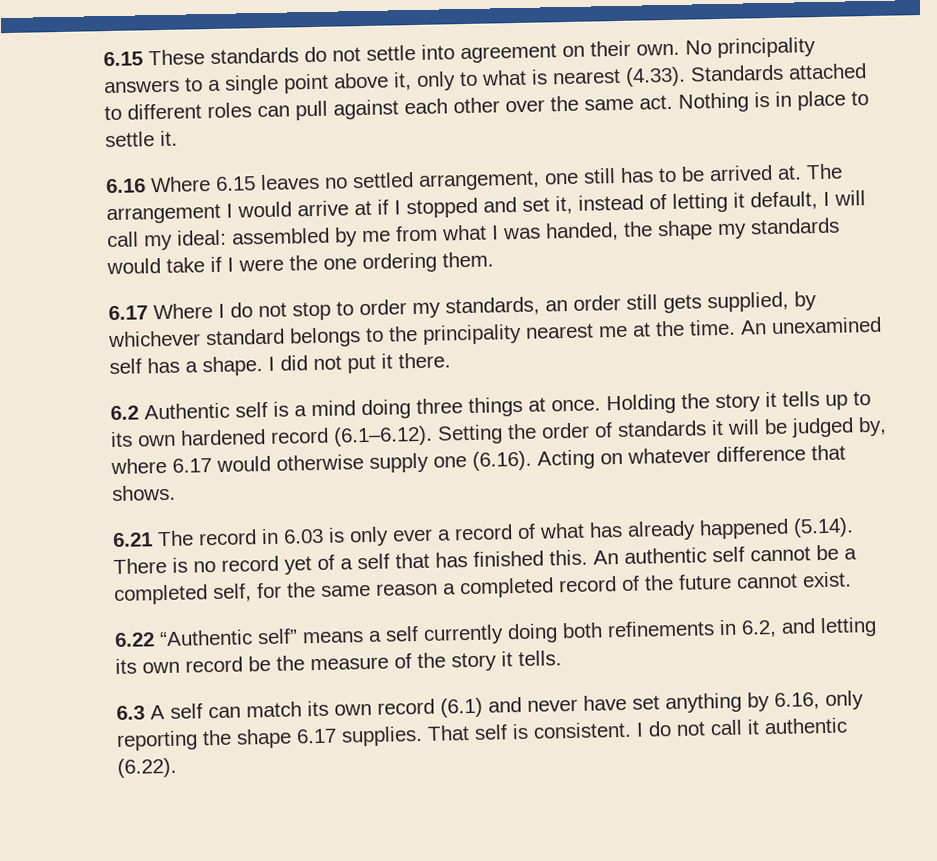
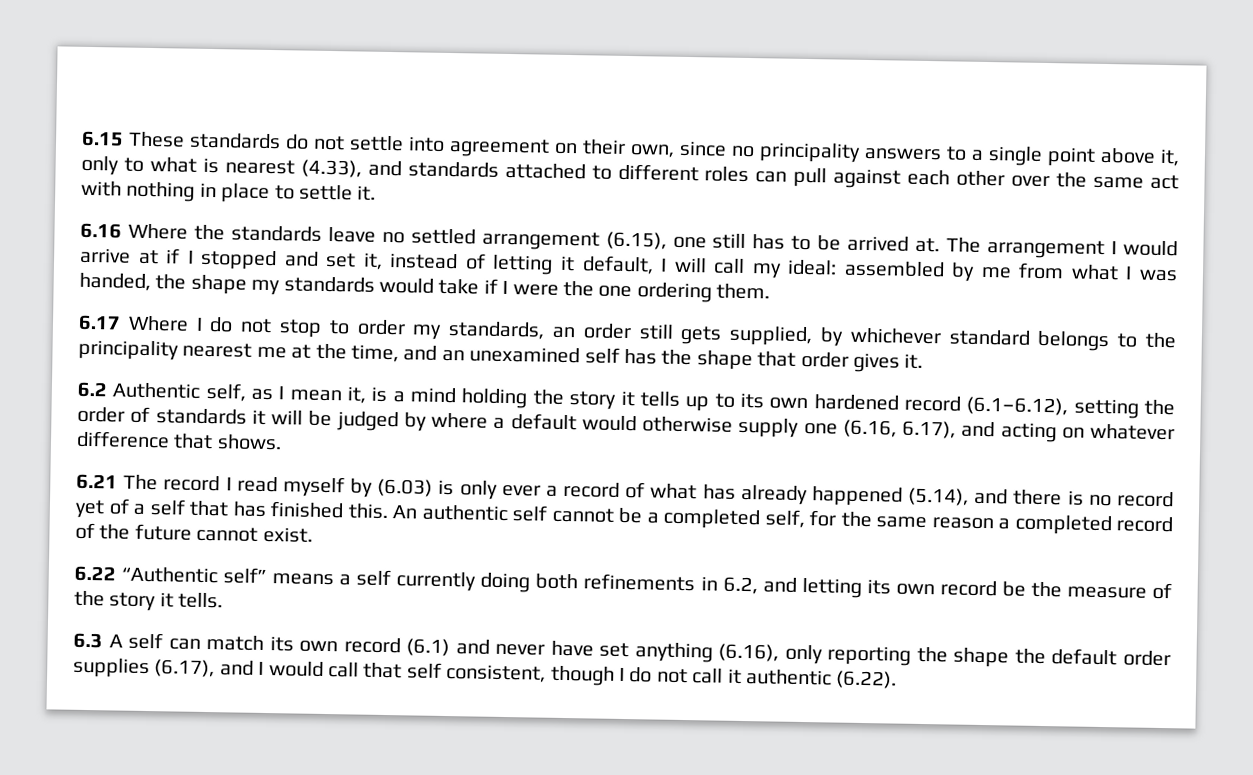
- 6.15 These standards do not settle into agreement on their own. No principality answers to a single point above it, only to what is nearest (4.33). Standards attached to different roles can pull against each other over the same act. Nothing is in place to settle it.
+ 6.15 These standards do not settle into agreement on their own, since no principality answers to a single point above it, only to what is nearest (4.33), and standards attached to different roles can pull against each other over the same act with nothing in place to settle it.
- 6.16 Where 6.15 leaves no settled arrangement, one still has to be arrived at.
+ 6.16 Where the standards leave no settled arrangement (6.15), one still has to be arrived at.
- 6.17 Where I do not stop to order my standards, an order still gets supplied, by whichever standard belongs to the principality nearest me at the time. An unexamined self has a shape. I did not put it there.
- 6.2 Authentic self is a mind doing three things at once. Holding the story it tells up to its own hardened record (6.1–6.12). Setting the order of standards it will be judged by, where 6.17 would otherwise supply one (6.16). Acting on whatever difference that shows.
+ 6.17 Where I do not stop to order my standards, an order still gets supplied, by whichever standard belongs to the principality nearest me at the time, and an unexamined self has the shape that order gives it.
+ 6.2 Authentic self, as I mean it, is a mind holding the story it tells up to its own hardened record (6.1–6.12), setting the order of standards it will be judged by where a default would otherwise supply one (6.16, 6.17), and acting on whatever difference that shows.
- 6.21 The record in 6.03 is only ever a record of what has already happened (5.14). There is no record yet of a self that has finished this.
+ 6.21 The record I read myself by (6.03) is only ever a record of what has already happened (5.14), and there is no record yet of a self that has finished this.
- 6.3 A self can match its own record (6.1) and never have set anything by 6.16, only reporting the shape 6.17 supplies. That self is consistent. I do not call it authentic (6.22).
+ 6.3 A self can match its own record (6.1) and never have set anything (6.16), only reporting the shape the default order supplies (6.17), and I would call that self consistent, though I do not call it authentic (6.22).

